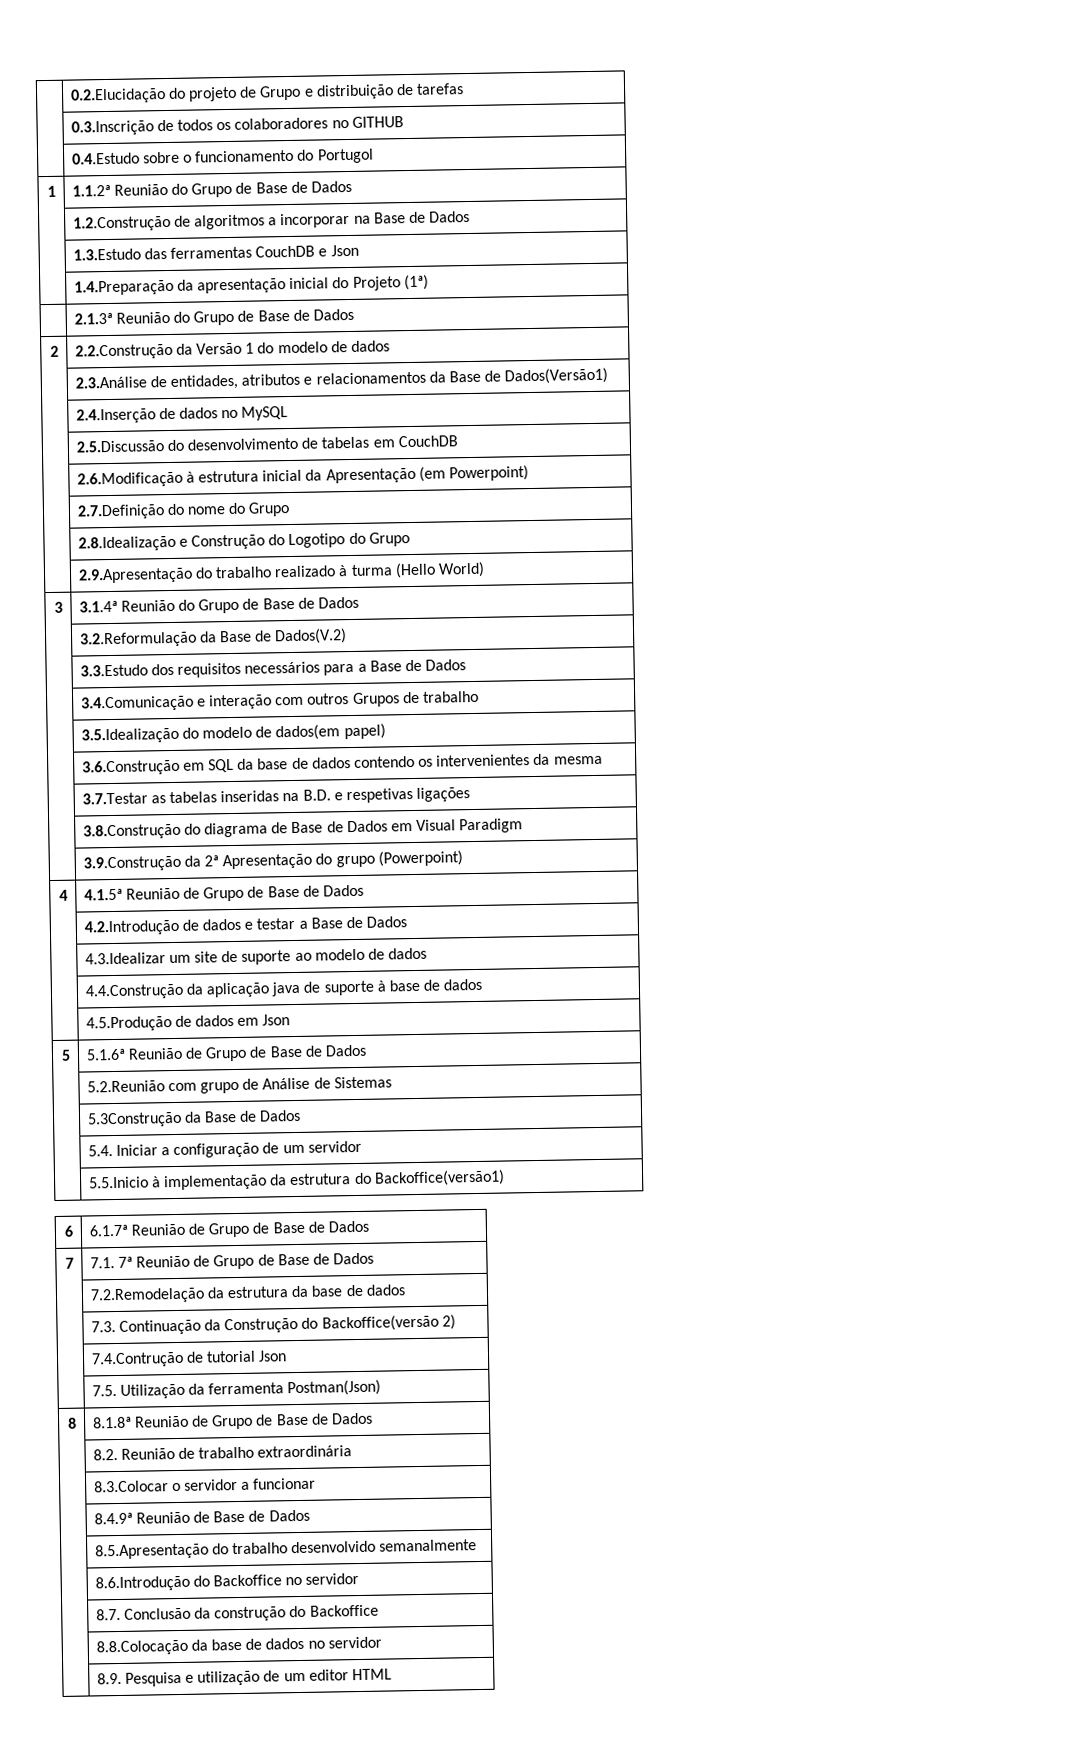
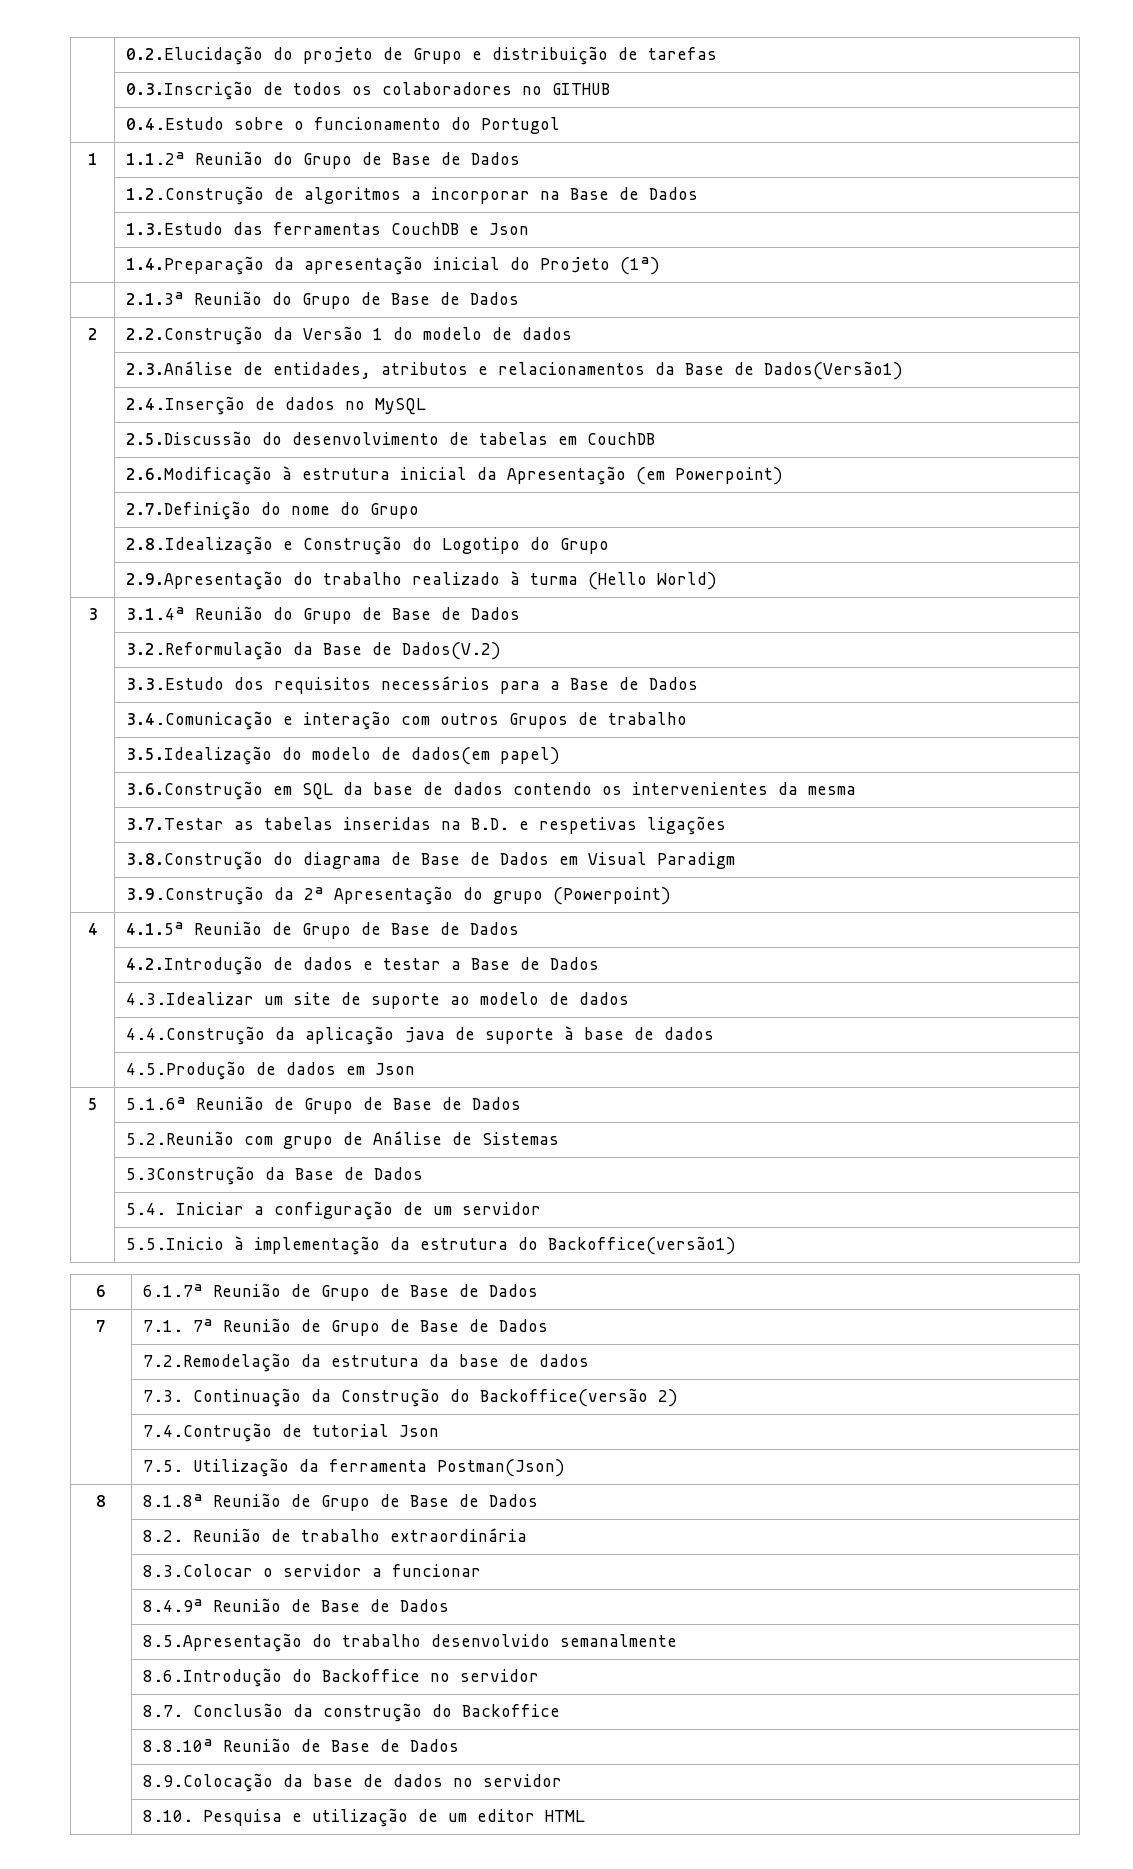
- | 8.8.Colocação da base de dados no servidor
+ | 8.8.10ª Reunião de Base de Dados
+ | 8.9.Colocação da base de dados no servidor
- | 8.9. Pesquisa e utilização de um editor HTML
+ | 8.10. Pesquisa e utilização de um editor HTML

